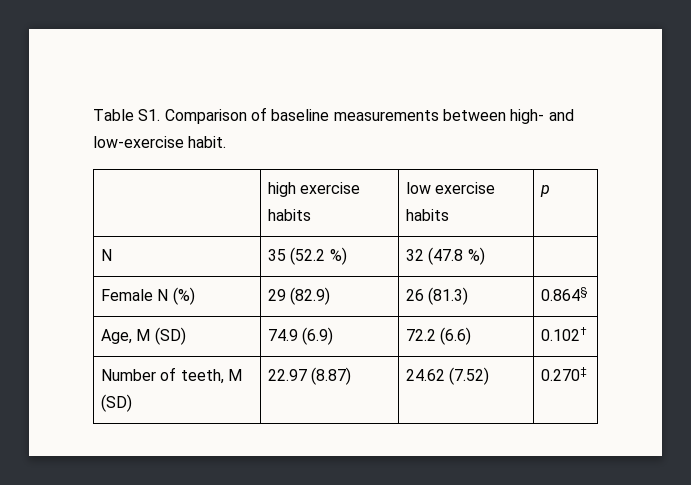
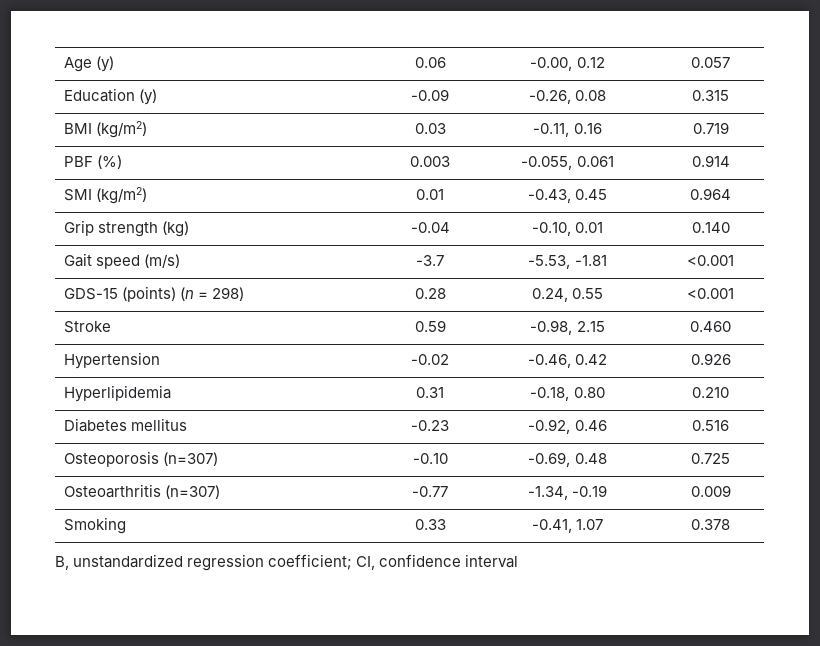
- Table S1. Comparison of baseline measurements between high- and low-exercise habit.
- | high exercise habits | low exercise habits | p
- N | 35 (52.2 %) | 32 (47.8 %) |
- Female N (%) | 29 (82.9) | 26 (81.3) | 0.864§
- Age, M (SD) | 74.9 (6.9) | 72.2 (6.6) | 0.102†
- Number of teeth, M (SD) | 22.97 (8.87) | 24.62 (7.52) | 0.270‡
+ Age (y) | 0.06 | -0.00, 0.12 | 0.057
+ Education (y) | -0.09 | -0.26, 0.08 | 0.315
+ BMI (kg/m2) | 0.03 | -0.11, 0.16 | 0.719
+ PBF (%) | 0.003 | -0.055, 0.061 | 0.914
+ SMI (kg/m2) | 0.01 | -0.43, 0.45 | 0.964
+ Grip strength (kg) | -0.04 | -0.10, 0.01 | 0.140
+ Gait speed (m/s) | -3.7 | -5.53, -1.81 | <0.001
+ GDS-15 (points) (n = 298) | 0.28 | 0.24, 0.55 | <0.001
+ Stroke | 0.59 | -0.98, 2.15 | 0.460
+ Hypertension | -0.02 | -0.46, 0.42 | 0.926
+ Hyperlipidemia | 0.31 | -0.18, 0.80 | 0.210
+ Diabetes mellitus | -0.23 | -0.92, 0.46 | 0.516
+ Osteoporosis (n=307) | -0.10 | -0.69, 0.48 | 0.725
+ Osteoarthritis (n=307) | -0.77 | -1.34, -0.19 | 0.009
+ Smoking | 0.33 | -0.41, 1.07 | 0.378
+ B, unstandardized regression coefficient; CI, confidence interval

